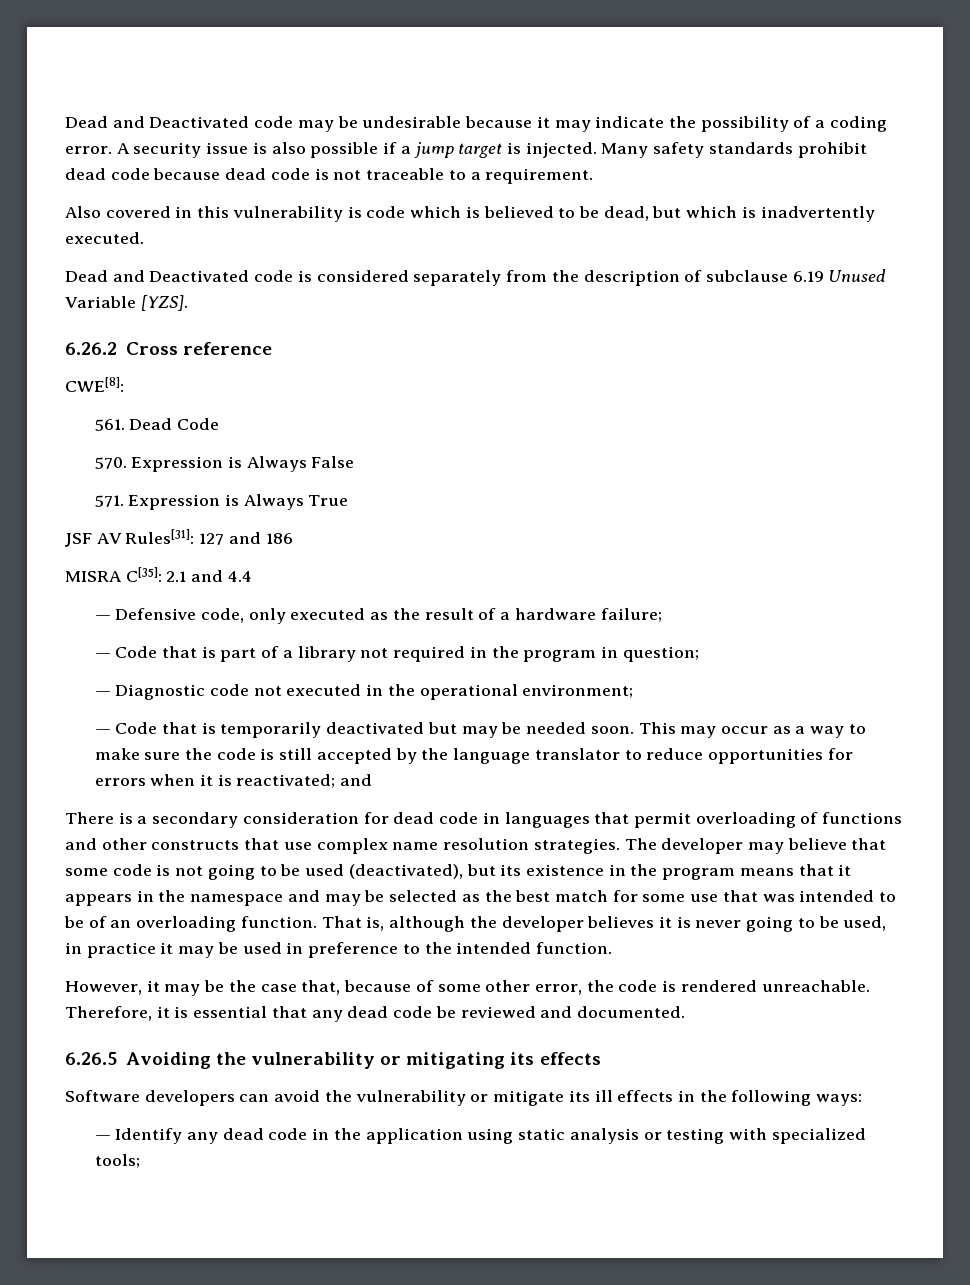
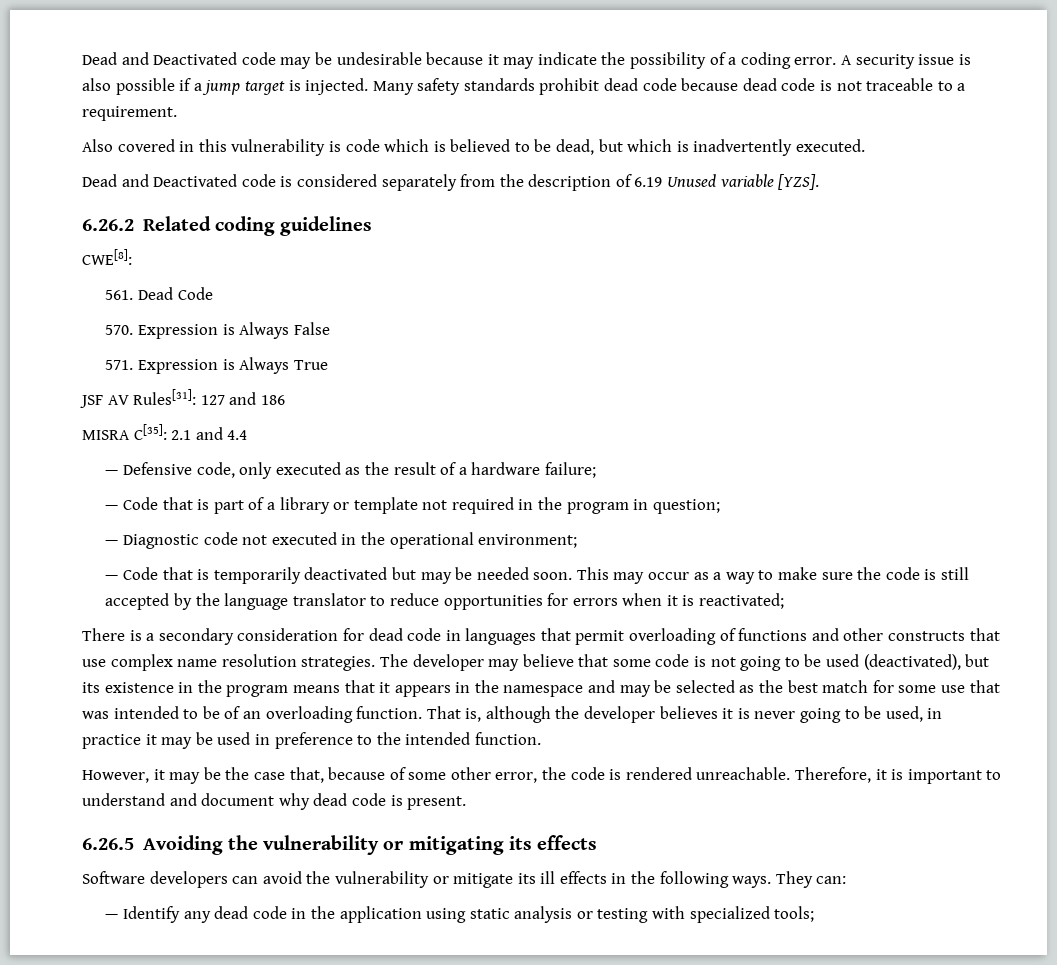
- Dead and Deactivated code is considered separately from the description of subclause 6.19 Unused Variable [YZS].
+ Dead and Deactivated code is considered separately from the description of 6.19 Unused variable [YZS].
- 6.26.2 Cross reference
+ 6.26.2 Related coding guidelines
- — Code that is part of a library not required in the program in question;
+ — Code that is part of a library or template not required in the program in question;
- This may occur as a way to make sure the code is still accepted by the language translator to reduce opportunities for errors when it is reactivated; and
+ This may occur as a way to make sure the code is still accepted by the language translator to reduce opportunities for errors when it is reactivated;
- Therefore, it is essential that any dead code be reviewed and documented.
+ Therefore, it is important to understand and document why dead code is present.
- Software developers can avoid the vulnerability or mitigate its ill effects in the following ways:
+ Software developers can avoid the vulnerability or mitigate its ill effects in the following ways. They can:

